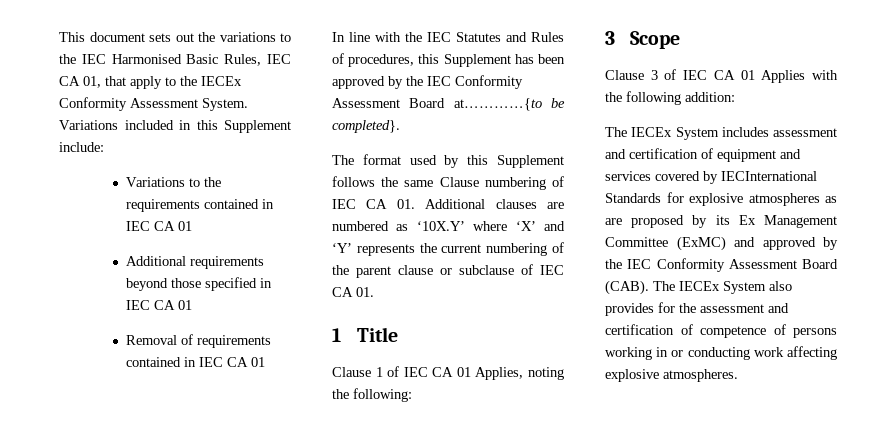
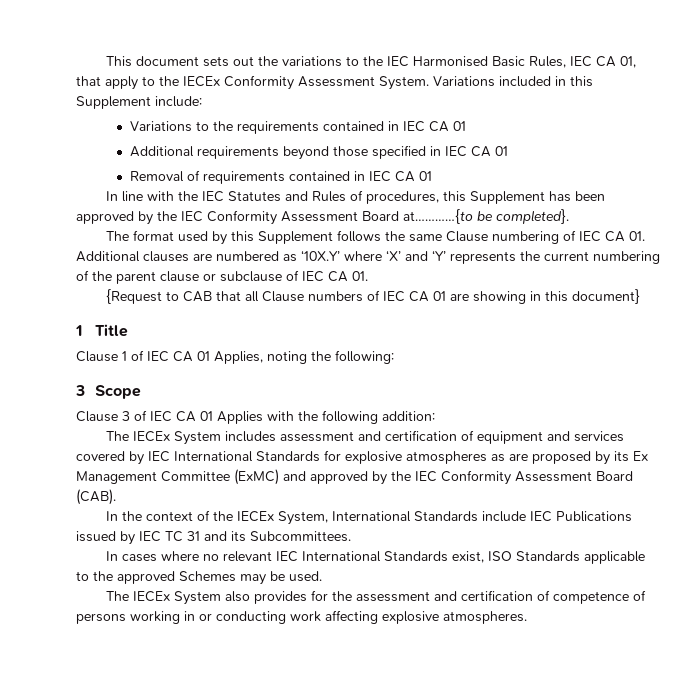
+ {Request to CAB that all Clause numbers of IEC CA 01 are showing in this document}
- The IECEx System includes assessment and certification of equipment and services covered by IECInternational Standards for explosive atmospheres as are proposed by its Ex Management Committee (ExMC) and approved by the IEC Conformity Assessment Board (CAB). The IECEx System also provides for the assessment and certification of competence of persons working in or conducting work affecting explosive atmospheres.
+ The IECEx System includes assessment and certification of equipment and services covered by IEC International Standards for explosive atmospheres as are proposed by its Ex Management Committee (ExMC) and approved by the IEC Conformity Assessment Board (CAB).
+ In the context of the IECEx System, International Standards include IEC Publications issued by IEC TC 31 and its Subcommittees.
+ In cases where no relevant IEC International Standards exist, ISO Standards applicable to the approved Schemes may be used.
+ The IECEx System also provides for the assessment and certification of competence of persons working in or conducting work affecting explosive atmospheres.

